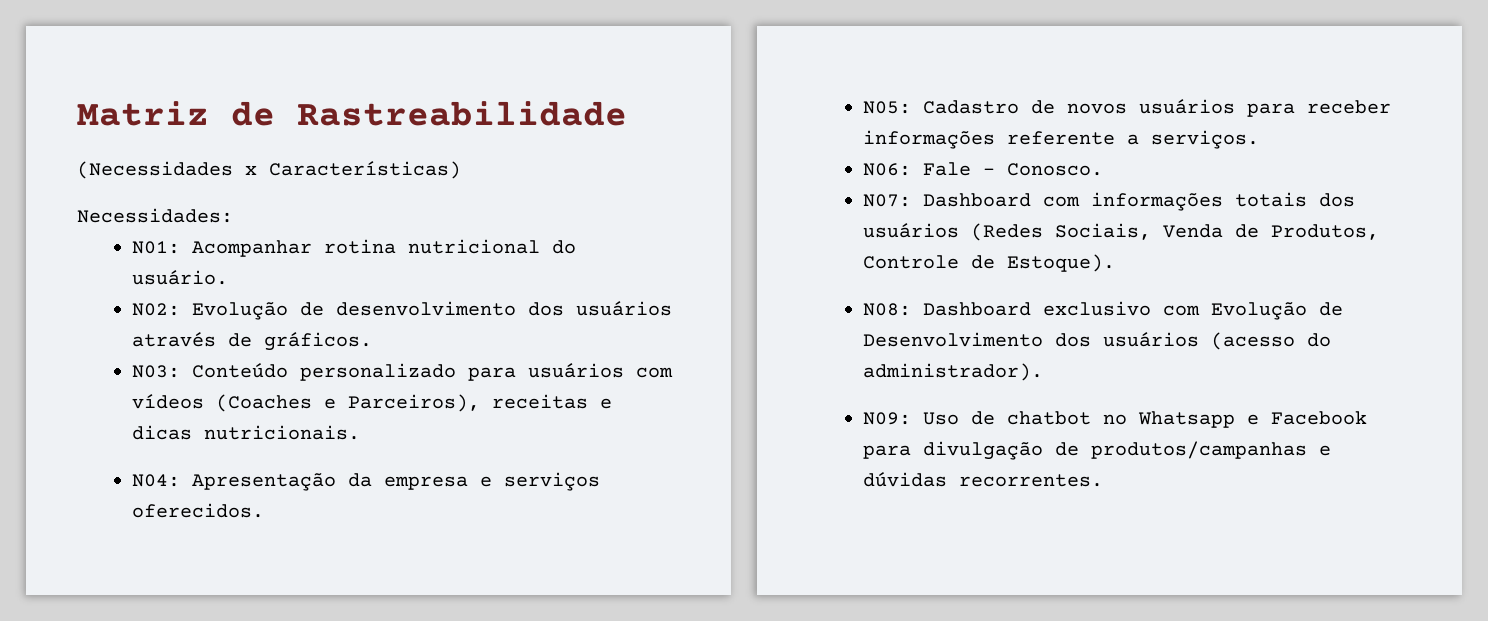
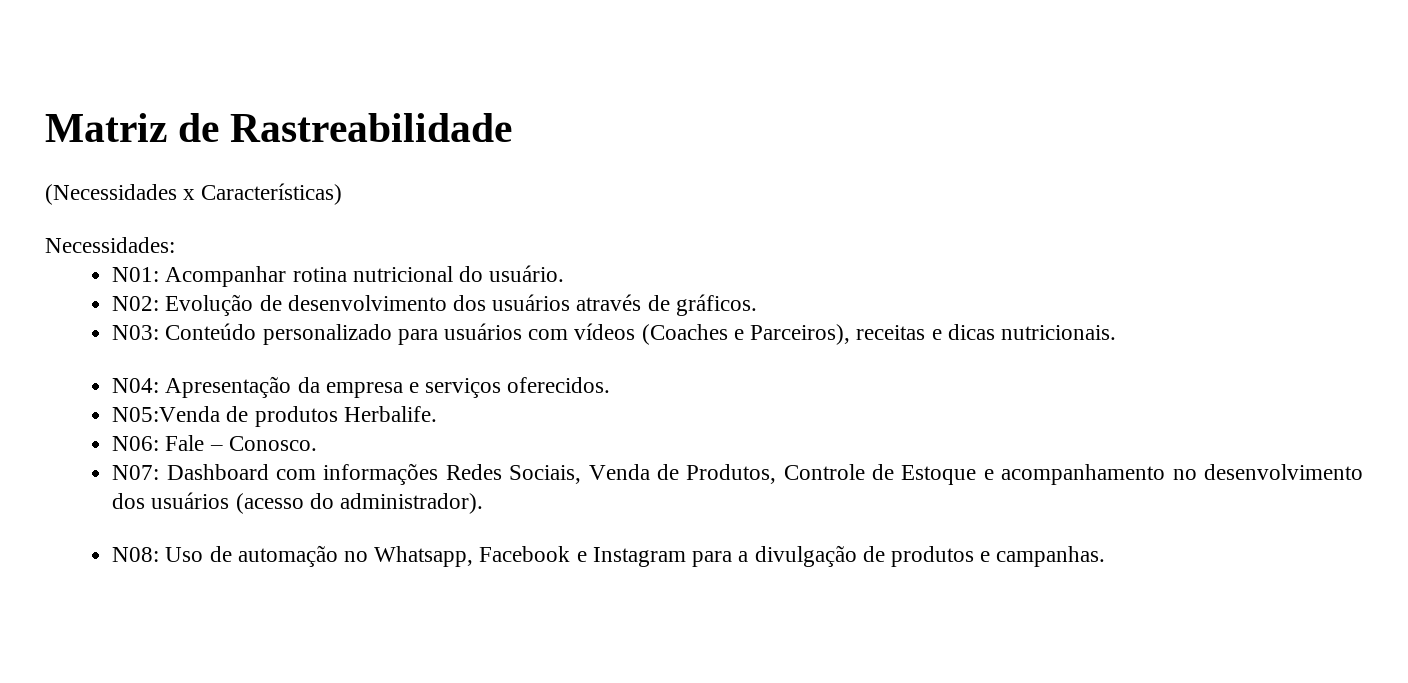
- N05: Cadastro de novos usuários para receber informações referente a serviços.
+ N05:Venda de produtos Herbalife.
- N07: Dashboard com informações totais dos usuários (Redes Sociais, Venda de Produtos, Controle de Estoque).
- N08: Dashboard exclusivo com Evolução de Desenvolvimento dos usuários (acesso do administrador).
+ N07: Dashboard com informações Redes Sociais, Venda de Produtos, Controle de Estoque e acompanhamento no desenvolvimento dos usuários (acesso do administrador).
- N09: Uso de chatbot no Whatsapp e Facebook para divulgação de produtos/campanhas e dúvidas recorrentes.
+ N08: Uso de automação no Whatsapp, Facebook e Instagram para a divulgação de produtos e campanhas.

